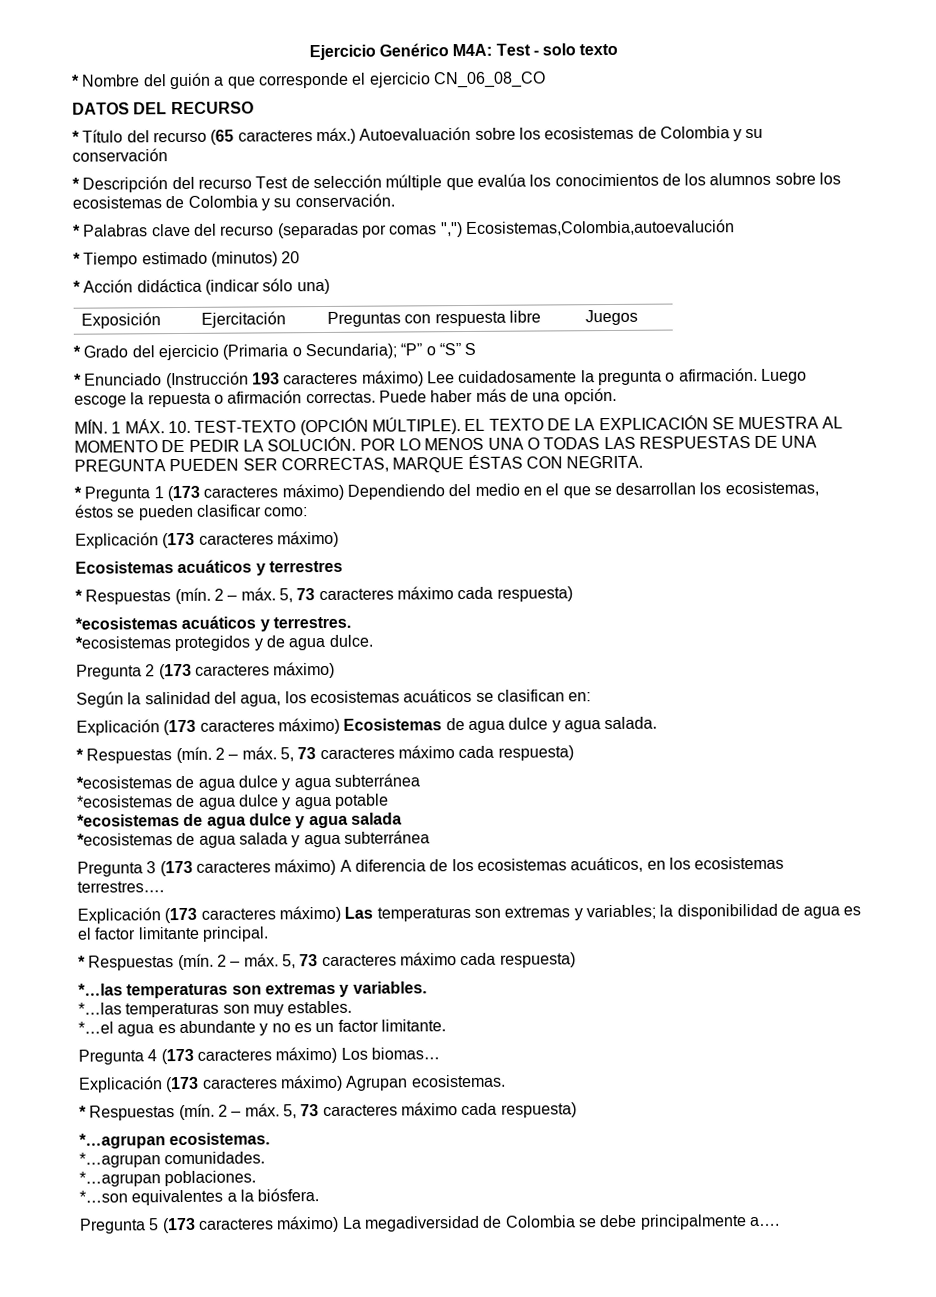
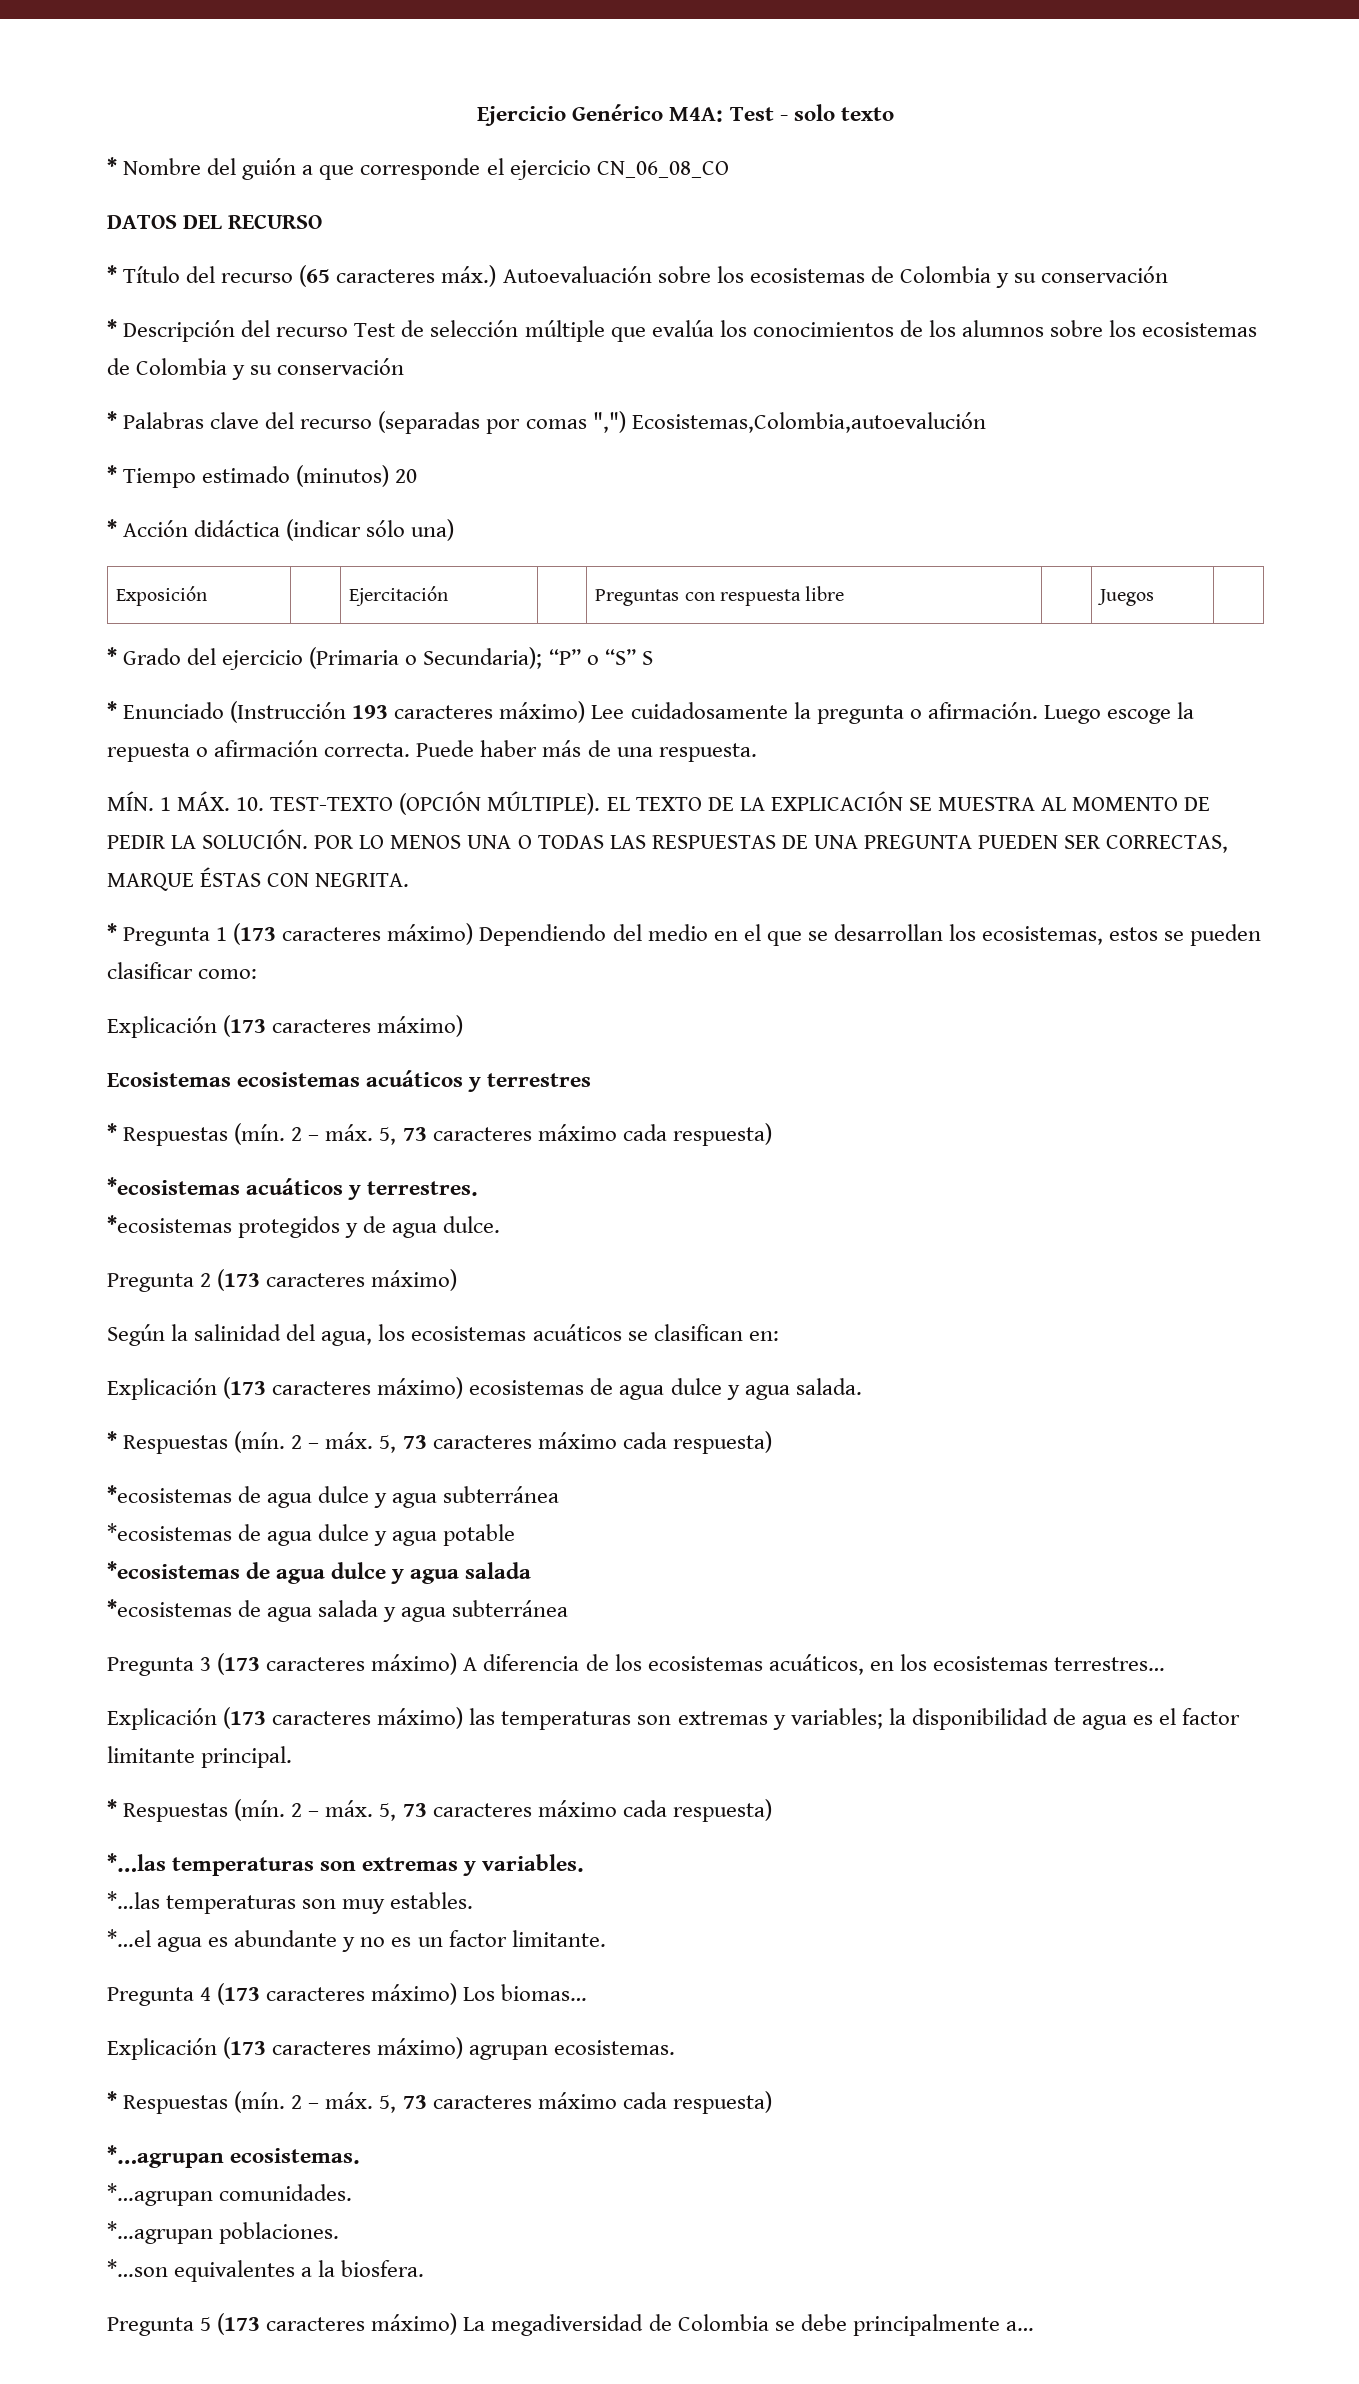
- * Descripción del recurso Test de selección múltiple que evalúa los conocimientos de los alumnos sobre los ecosistemas de Colombia y su conservación.
+ * Descripción del recurso Test de selección múltiple que evalúa los conocimientos de los alumnos sobre los ecosistemas de Colombia y su conservación
- Luego escoge la repuesta o afirmación correctas.
+ Luego escoge la repuesta o afirmación correcta.
- Puede haber más de una opción.
+ Puede haber más de una respuesta.
- * Pregunta 1 (173 caracteres máximo) Dependiendo del medio en el que se desarrollan los ecosistemas, éstos se pueden clasificar como:
+ * Pregunta 1 (173 caracteres máximo) Dependiendo del medio en el que se desarrollan los ecosistemas, estos se pueden clasificar como:
- Ecosistemas acuáticos y terrestres
+ Ecosistemas ecosistemas acuáticos y terrestres
- Explicación (173 caracteres máximo) Ecosistemas de agua dulce y agua salada.
+ Explicación (173 caracteres máximo) ecosistemas de agua dulce y agua salada.
- Pregunta 3 (173 caracteres máximo) A diferencia de los ecosistemas acuáticos, en los ecosistemas terrestres….
- Explicación (173 caracteres máximo) Las temperaturas son extremas y variables; la disponibilidad de agua es el factor limitante principal.
+ Pregunta 3 (173 caracteres máximo) A diferencia de los ecosistemas acuáticos, en los ecosistemas terrestres…
+ Explicación (173 caracteres máximo) las temperaturas son extremas y variables; la disponibilidad de agua es el factor limitante principal.
- Explicación (173 caracteres máximo) Agrupan ecosistemas.
+ Explicación (173 caracteres máximo) agrupan ecosistemas.
- *…son equivalentes a la biósfera.
+ *…son equivalentes a la biosfera.
- Pregunta 5 (173 caracteres máximo) La megadiversidad de Colombia se debe principalmente a….
+ Pregunta 5 (173 caracteres máximo) La megadiversidad de Colombia se debe principalmente a…

